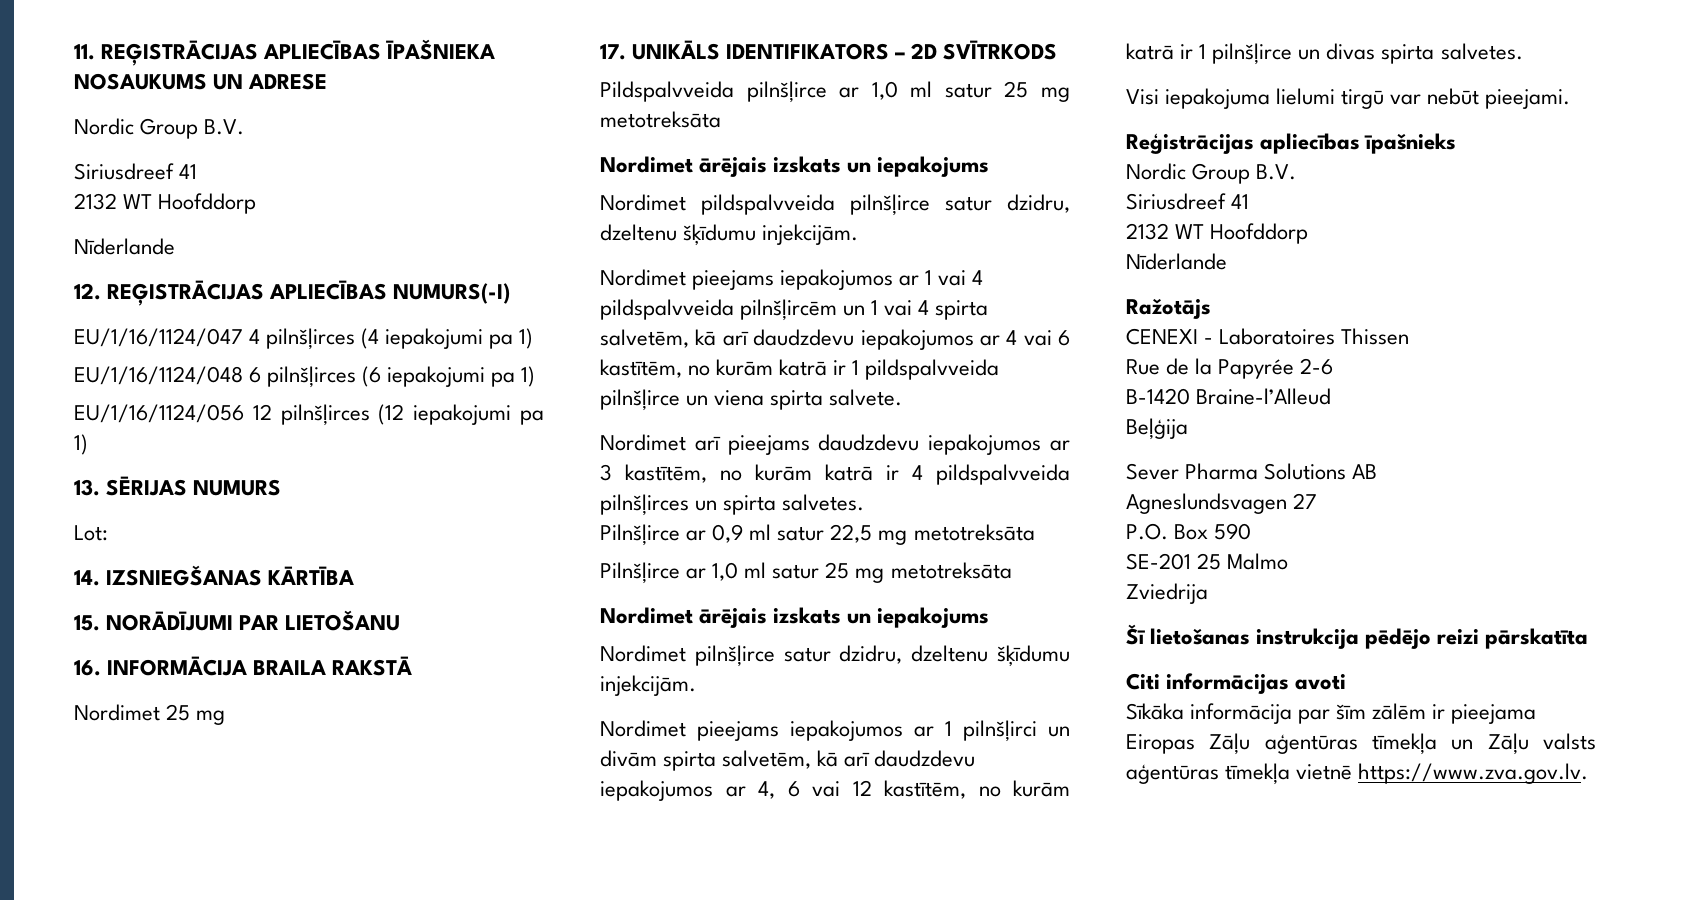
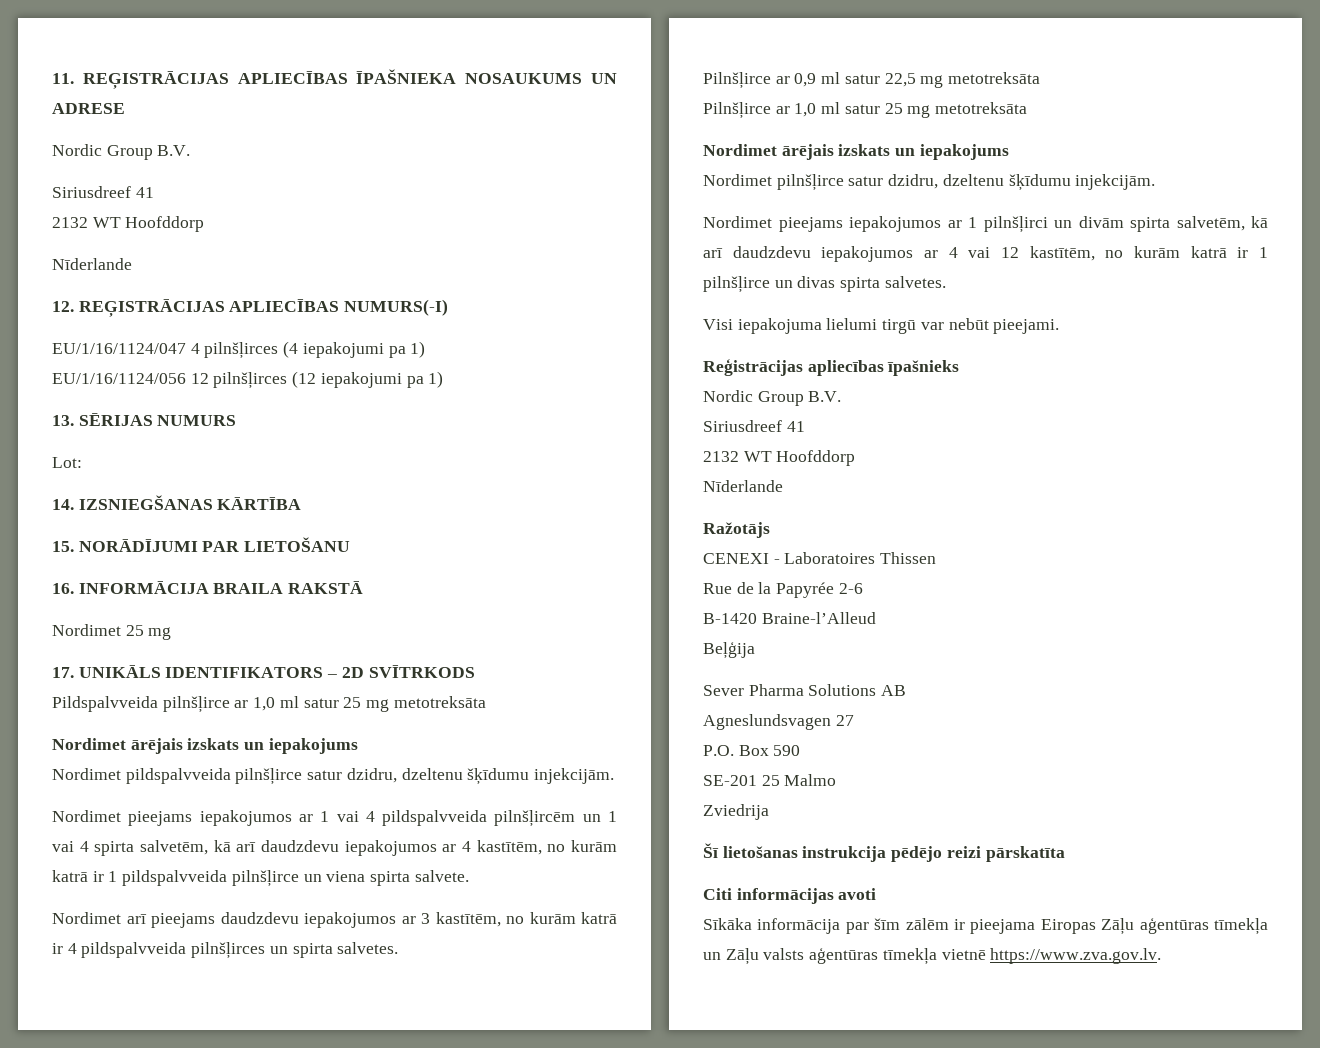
- EU/1/16/1124/048 6 pilnšļirces (6 iepakojumi pa 1)
- Nordimet pieejams iepakojumos ar 1 vai 4 pildspalvveida pilnšļircēm un 1 vai 4 spirta salvetēm, kā arī daudzdevu iepakojumos ar 4 vai 6 kastītēm, no kurām katrā ir 1 pildspalvveida pilnšļirce un viena spirta salvete.
+ Nordimet pieejams iepakojumos ar 1 vai 4 pildspalvveida pilnšļircēm un 1 vai 4 spirta salvetēm, kā arī daudzdevu iepakojumos ar 4 kastītēm, no kurām katrā ir 1 pildspalvveida pilnšļirce un viena spirta salvete.
- Nordimet pieejams iepakojumos ar 1 pilnšļirci un divām spirta salvetēm, kā arī daudzdevu iepakojumos ar 4, 6 vai 12 kastītēm, no kurām katrā ir 1 pilnšļirce un divas spirta salvetes.
+ Nordimet pieejams iepakojumos ar 1 pilnšļirci un divām spirta salvetēm, kā arī daudzdevu iepakojumos ar 4 vai 12 kastītēm, no kurām katrā ir 1 pilnšļirce un divas spirta salvetes.

